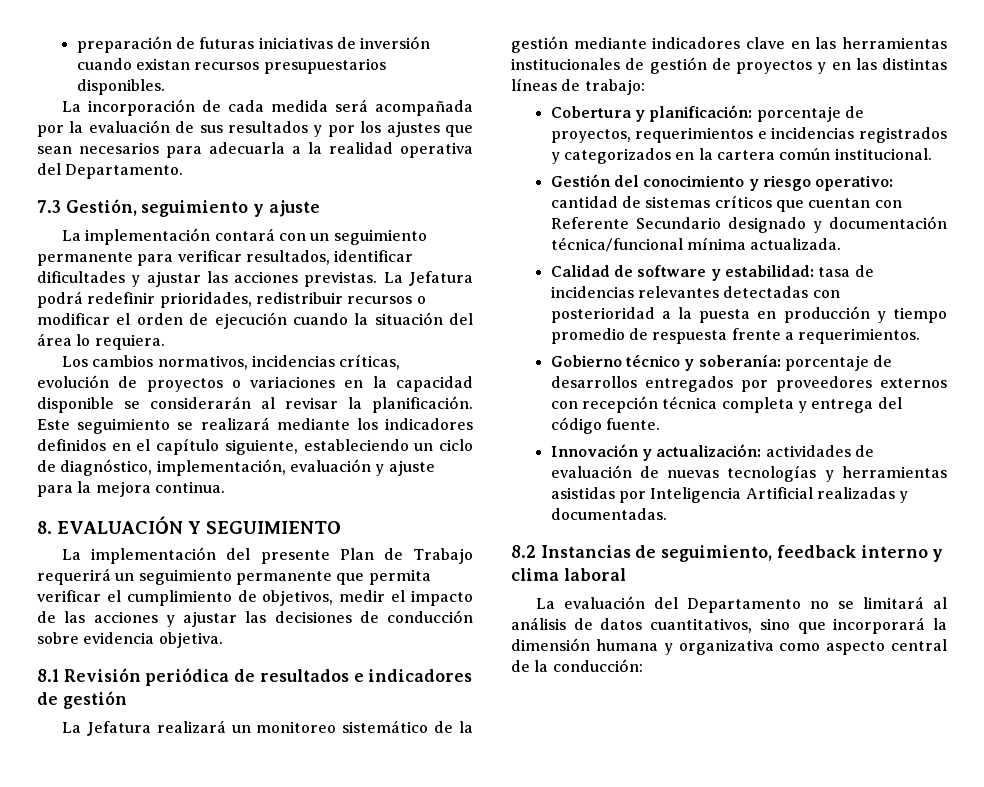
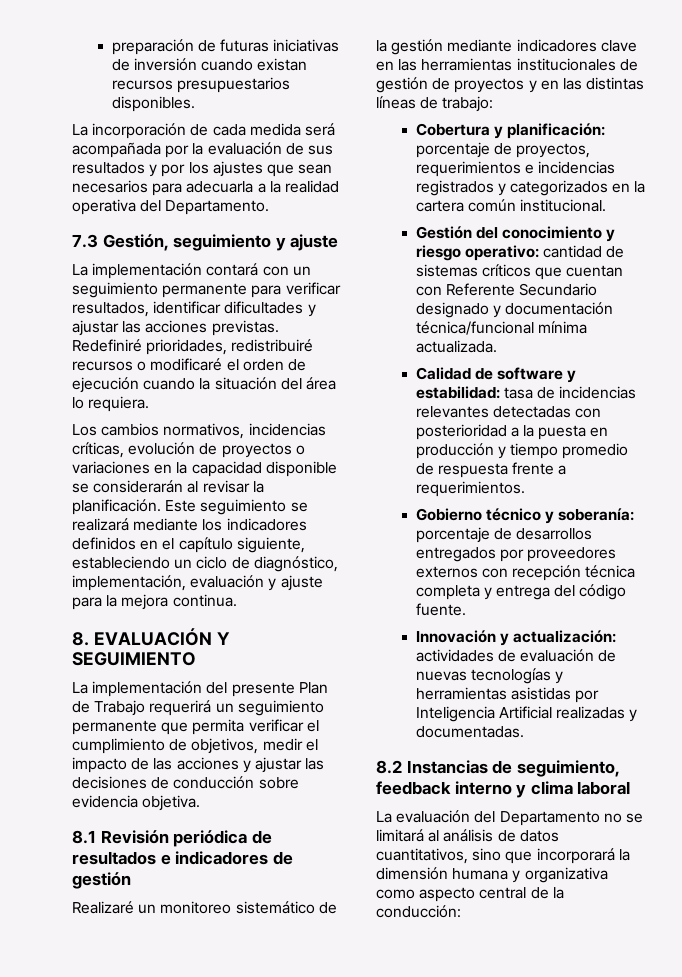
- La Jefatura podrá redefinir prioridades, redistribuir recursos o modificar el orden de ejecución cuando la situación del área lo requiera.
+ Redefiniré prioridades, redistribuiré recursos o modificaré el orden de ejecución cuando la situación del área lo requiera.
- La Jefatura realizará un monitoreo sistemático de la gestión mediante indicadores clave en las herramientas institucionales de gestión de proyectos y en las distintas líneas de trabajo:
+ Realizaré un monitoreo sistemático de la gestión mediante indicadores clave en las herramientas institucionales de gestión de proyectos y en las distintas líneas de trabajo:

